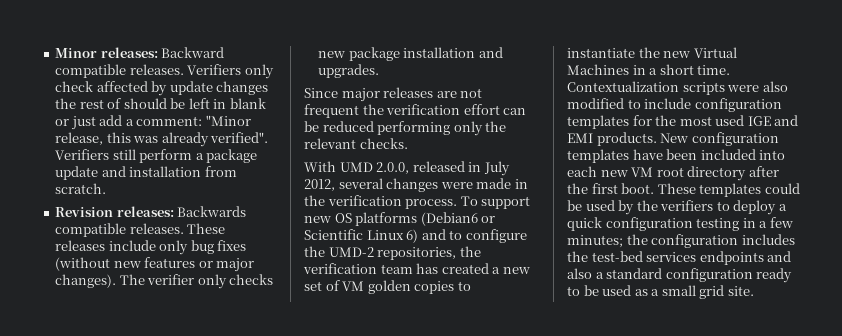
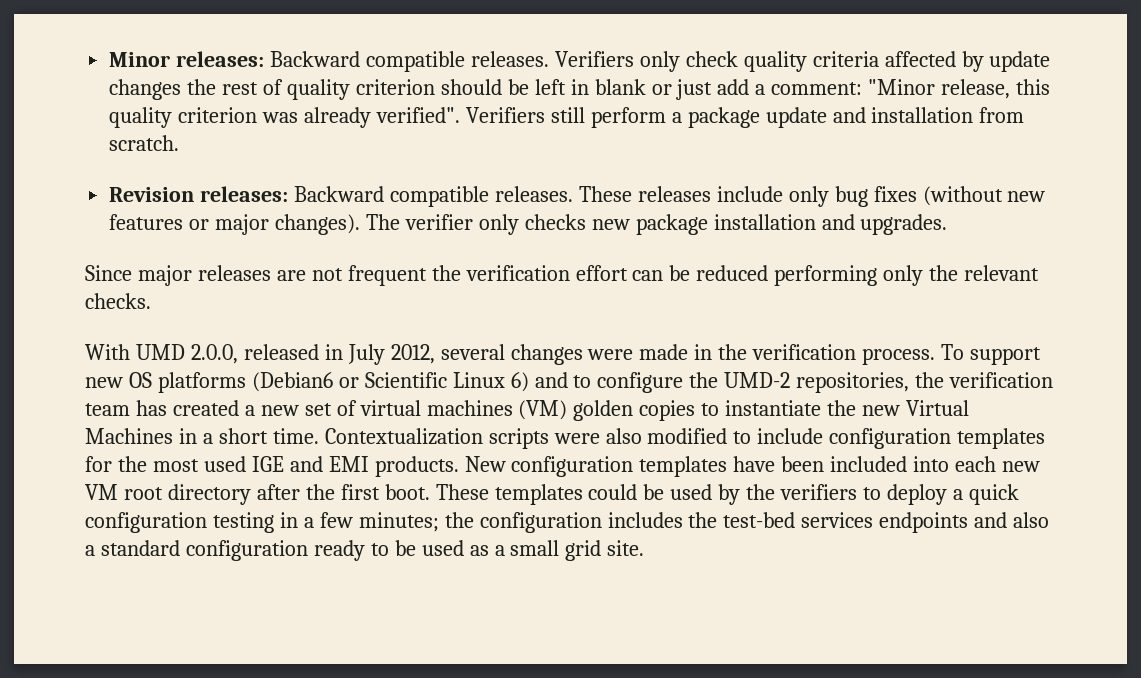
- Verifiers only check affected by update changes the rest of should be left in blank or just add a comment: "Minor release, this was already verified".
+ Verifiers only check quality criteria affected by update changes the rest of quality criterion should be left in blank or just add a comment: "Minor release, this quality criterion was already verified".
- Revision releases: Backwards compatible releases.
+ Revision releases: Backward compatible releases.
- To support new OS platforms (Debian6 or Scientific Linux 6) and to configure the UMD-2 repositories, the verification team has created a new set of VM golden copies to instantiate the new Virtual Machines in a short time.
+ To support new OS platforms (Debian6 or Scientific Linux 6) and to configure the UMD-2 repositories, the verification team has created a new set of virtual machines (VM) golden copies to instantiate the new Virtual Machines in a short time.

